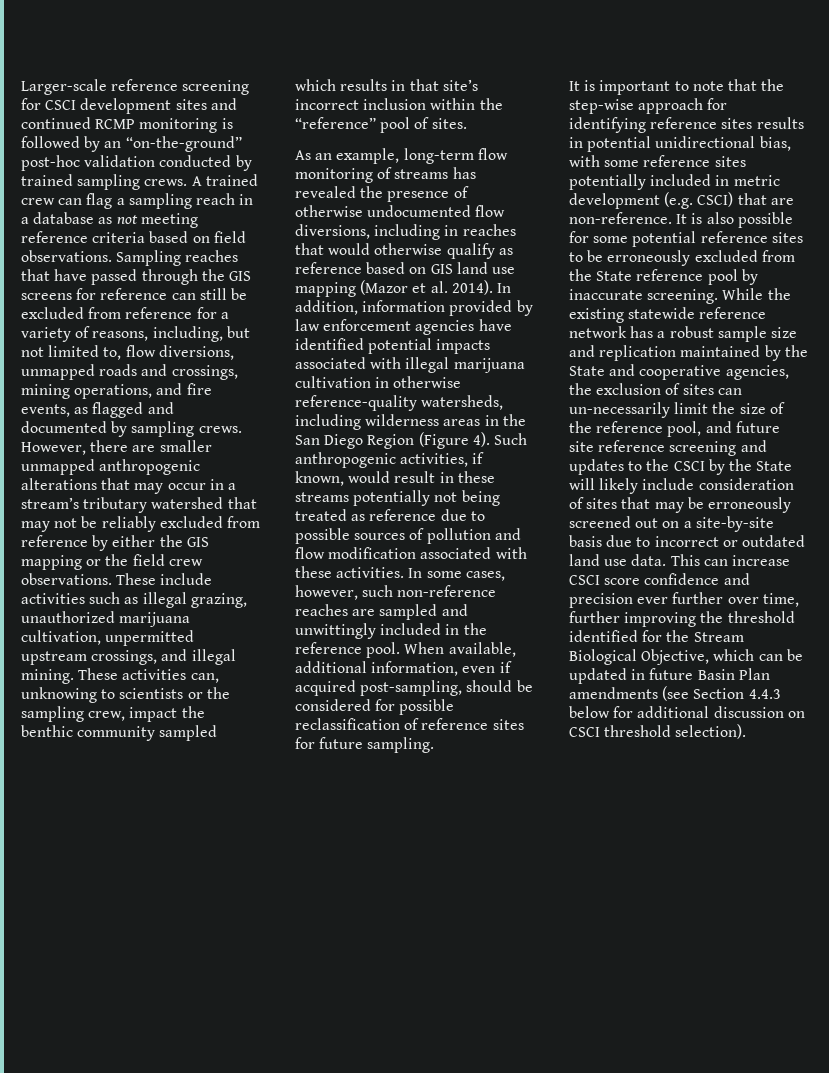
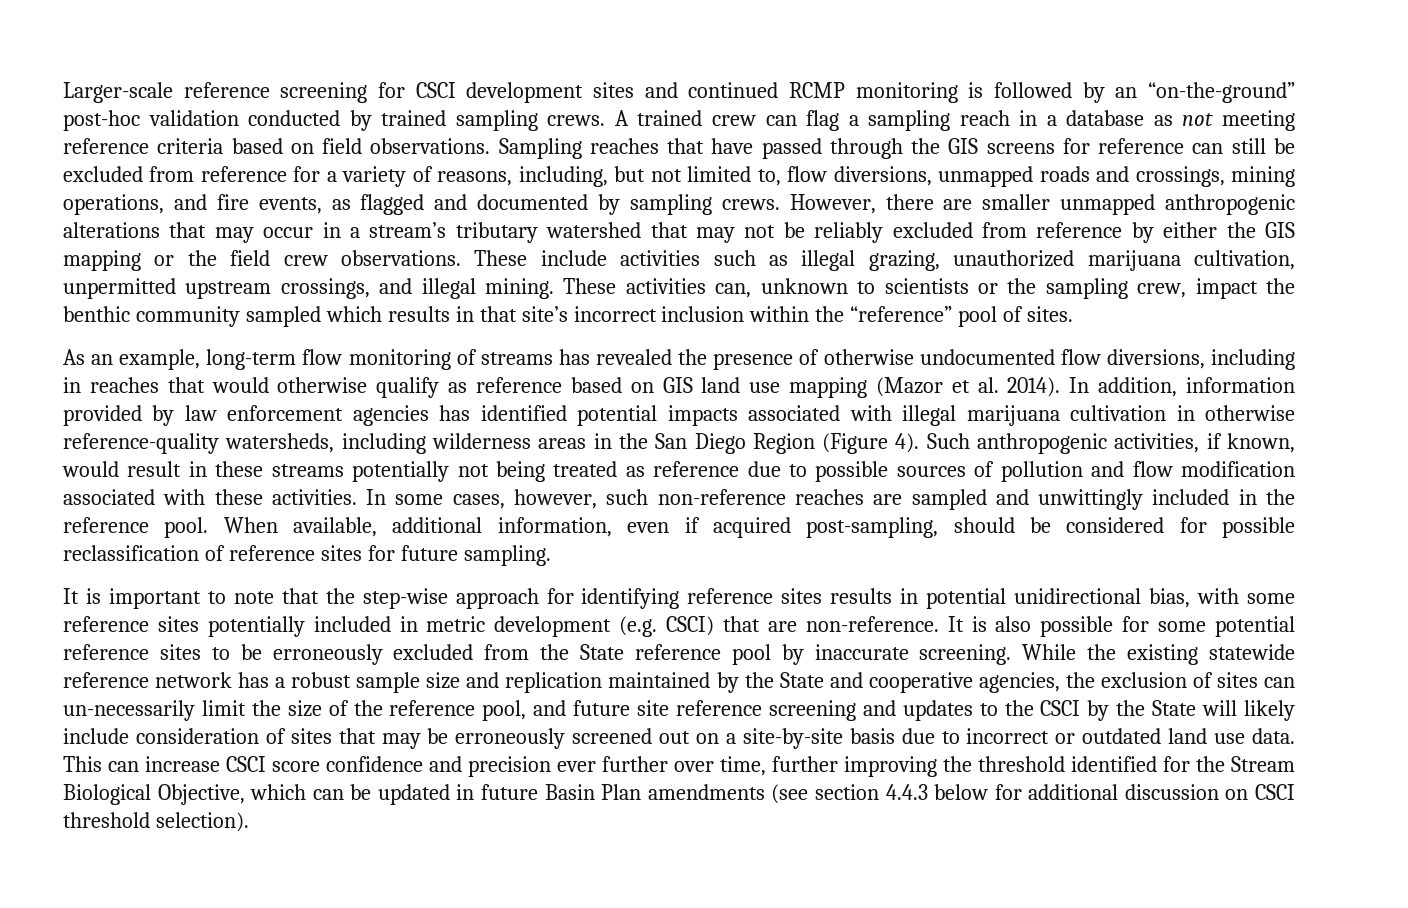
- These activities can, unknowing to scientists or the sampling crew, impact the benthic community sampled which results in that site’s incorrect inclusion within the “reference” pool of sites.
+ These activities can, unknown to scientists or the sampling crew, impact the benthic community sampled which results in that site’s incorrect inclusion within the “reference” pool of sites.
- In addition, information provided by law enforcement agencies have identified potential impacts associated with illegal marijuana cultivation in otherwise reference-quality watersheds, including wilderness areas in the San Diego Region (Figure 4).
+ In addition, information provided by law enforcement agencies has identified potential impacts associated with illegal marijuana cultivation in otherwise reference-quality watersheds, including wilderness areas in the San Diego Region (Figure 4).
- This can increase CSCI score confidence and precision ever further over time, further improving the threshold identified for the Stream Biological Objective, which can be updated in future Basin Plan amendments (see Section 4.4.3 below for additional discussion on CSCI threshold selection).
+ This can increase CSCI score confidence and precision ever further over time, further improving the threshold identified for the Stream Biological Objective, which can be updated in future Basin Plan amendments (see section 4.4.3 below for additional discussion on CSCI threshold selection).

